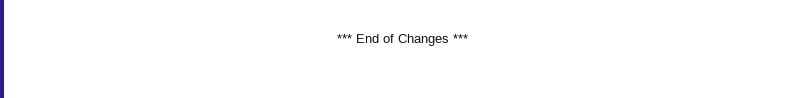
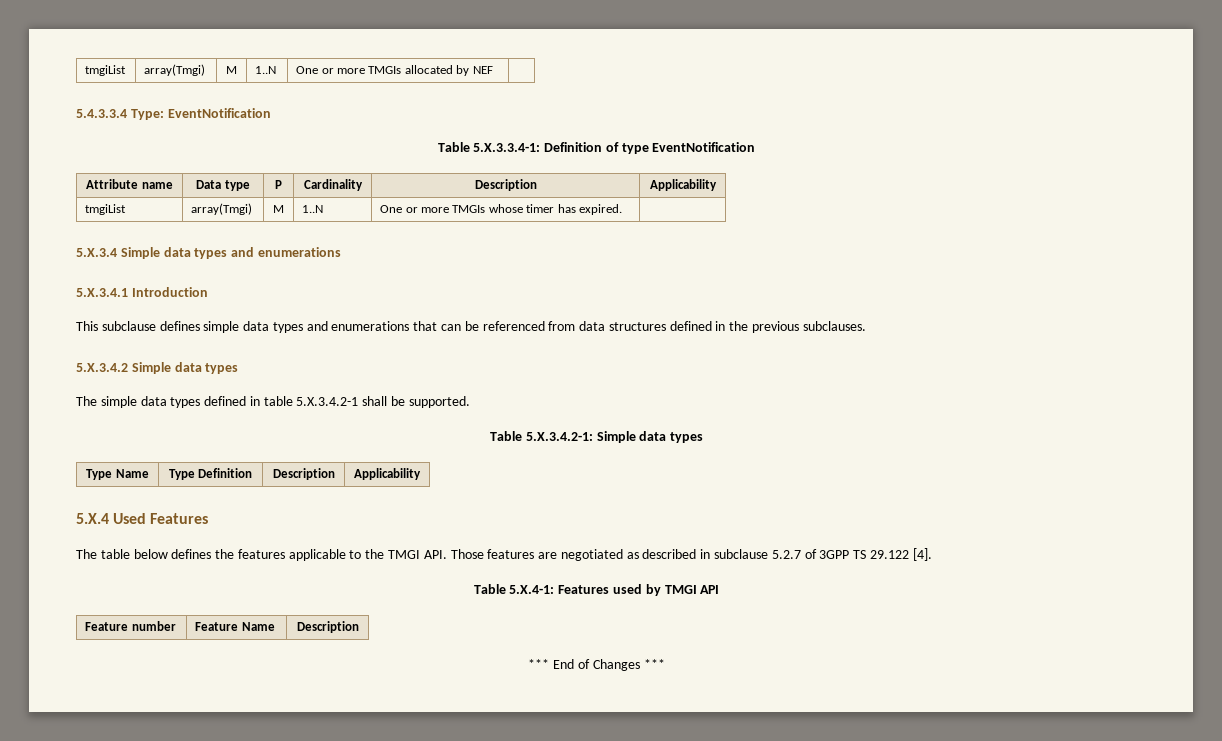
+ tmgiList | array(Tmgi) | M | 1..N | One or more TMGIs allocated by NEF |
+ 5.4.3.3.4 Type: EventNotification
+ Table 5.X.3.3.4-1: Definition of type EventNotification
+ Attribute name | Data type | P | Cardinality | Description | Applicability
+ tmgiList | array(Tmgi) | M | 1..N | One or more TMGIs whose timer has expired. |
+ 5.X.3.4 Simple data types and enumerations
+ 5.X.3.4.1 Introduction
+ This subclause defines simple data types and enumerations that can be referenced from data structures defined in the previous subclauses.
+ 5.X.3.4.2 Simple data types
+ The simple data types defined in table 5.X.3.4.2-1 shall be supported.
+ Table 5.X.3.4.2-1: Simple data types
+ Type Name | Type Definition | Description | Applicability
+ 5.X.4 Used Features
+ The table below defines the features applicable to the TMGI API. Those features are negotiated as described in subclause 5.2.7 of 3GPP TS 29.122 [4].
+ Table 5.X.4-1: Features used by TMGI API
+ Feature number | Feature Name | Description

